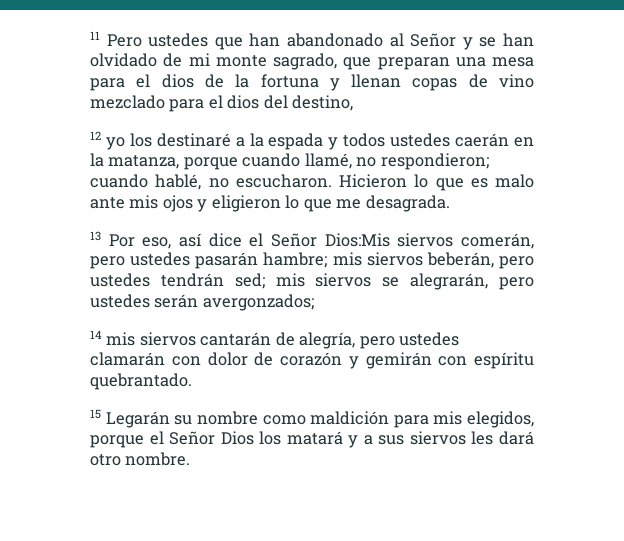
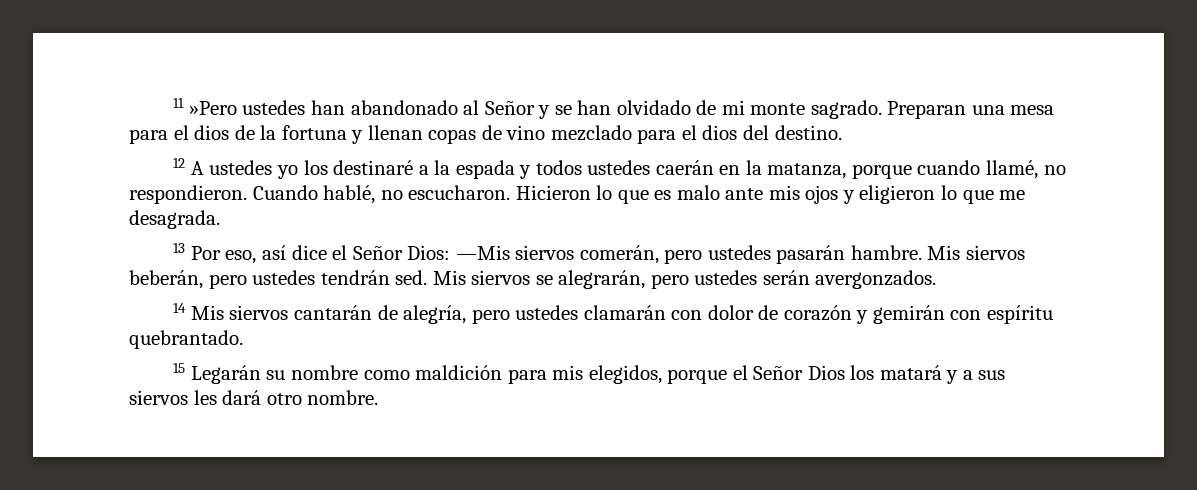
- 11 Pero ustedes que han abandonado al Señor y se han olvidado de mi monte sagrado, que preparan una mesa para el dios de la fortuna y llenan copas de vino mezclado para el dios del destino,
+ 11 »Pero ustedes han abandonado al Señor y se han olvidado de mi monte sagrado. Preparan una mesa para el dios de la fortuna y llenan copas de vino mezclado para el dios del destino.
- 12 yo los destinaré a la espada y todos ustedes caerán en la matanza, porque cuando llamé, no respondieron; cuando hablé, no escucharon.
+ 12 A ustedes yo los destinaré a la espada y todos ustedes caerán en la matanza, porque cuando llamé, no respondieron. Cuando hablé, no escucharon.
- 13 Por eso, así dice el Señor Dios:Mis siervos comerán, pero ustedes pasarán hambre; mis siervos beberán, pero ustedes tendrán sed; mis siervos se alegrarán, pero ustedes serán avergonzados;
+ 13 Por eso, así dice el Señor Dios: —Mis siervos comerán, pero ustedes pasarán hambre. Mis siervos beberán, pero ustedes tendrán sed. Mis siervos se alegrarán, pero ustedes serán avergonzados.
- 14 mis siervos cantarán de alegría, pero ustedes clamarán con dolor de corazón y gemirán con espíritu quebrantado.
+ 14 Mis siervos cantarán de alegría, pero ustedes clamarán con dolor de corazón y gemirán con espíritu quebrantado.

